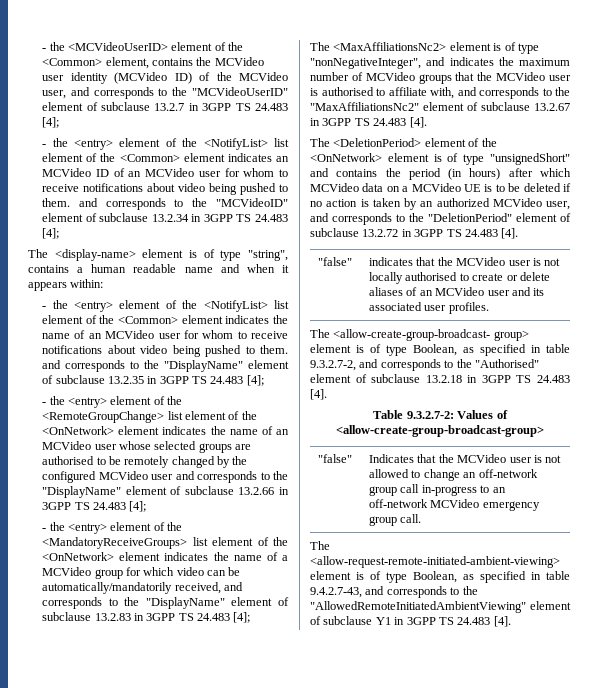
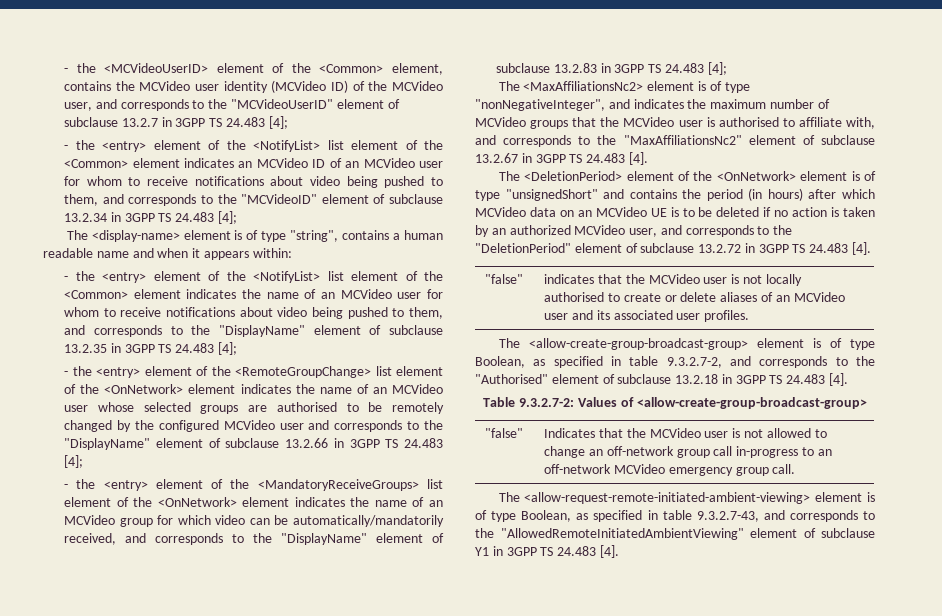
- - the <entry> element of the <NotifyList> list element of the <Common> element indicates an MCVideo ID of an MCVideo user for whom to receive notifications about video being pushed to them. and corresponds to the "MCVideoID" element of subclause 13.2.34 in 3GPP TS 24.483 [4];
+ - the <entry> element of the <NotifyList> list element of the <Common> element indicates an MCVideo ID of an MCVideo user for whom to receive notifications about video being pushed to them, and corresponds to the "MCVideoID" element of subclause 13.2.34 in 3GPP TS 24.483 [4];
- - the <entry> element of the <NotifyList> list element of the <Common> element indicates the name of an MCVideo user for whom to receive notifications about video being pushed to them. and corresponds to the "DisplayName" element of subclause 13.2.35 in 3GPP TS 24.483 [4];
+ - the <entry> element of the <NotifyList> list element of the <Common> element indicates the name of an MCVideo user for whom to receive notifications about video being pushed to them, and corresponds to the "DisplayName" element of subclause 13.2.35 in 3GPP TS 24.483 [4];
- - the <entry> element of the <MandatoryReceiveGroups> list element of the <OnNetwork> element indicates the name of a MCVideo group for which video can be automatically/mandatorily received, and corresponds to the "DisplayName" element of subclause 13.2.83 in 3GPP TS 24.483 [4];
+ - the <entry> element of the <MandatoryReceiveGroups> list element of the <OnNetwork> element indicates the name of an MCVideo group for which video can be automatically/mandatorily received, and corresponds to the "DisplayName" element of subclause 13.2.83 in 3GPP TS 24.483 [4];
- The <DeletionPeriod> element of the <OnNetwork> element is of type "unsignedShort" and contains the period (in hours) after which MCVideo data on a MCVideo UE is to be deleted if no action is taken by an authorized MCVideo user, and corresponds to the "DeletionPeriod" element of subclause 13.2.72 in 3GPP TS 24.483 [4].
+ The <DeletionPeriod> element of the <OnNetwork> element is of type "unsignedShort" and contains the period (in hours) after which MCVideo data on an MCVideo UE is to be deleted if no action is taken by an authorized MCVideo user, and corresponds to the "DeletionPeriod" element of subclause 13.2.72 in 3GPP TS 24.483 [4].
- The <allow-create-group-broadcast- group> element is of type Boolean, as specified in table 9.3.2.7-2, and corresponds to the "Authorised" element of subclause 13.2.18 in 3GPP TS 24.483 [4].
+ The <allow-create-group-broadcast-group> element is of type Boolean, as specified in table 9.3.2.7-2, and corresponds to the "Authorised" element of subclause 13.2.18 in 3GPP TS 24.483 [4].
- The <allow-request-remote-initiated-ambient-viewing> element is of type Boolean, as specified in table 9.4.2.7-43, and corresponds to the "AllowedRemoteInitiatedAmbientViewing" element of subclause Y1 in 3GPP TS 24.483 [4].
+ The <allow-request-remote-initiated-ambient-viewing> element is of type Boolean, as specified in table 9.3.2.7-43, and corresponds to the "AllowedRemoteInitiatedAmbientViewing" element of subclause Y1 in 3GPP TS 24.483 [4].

